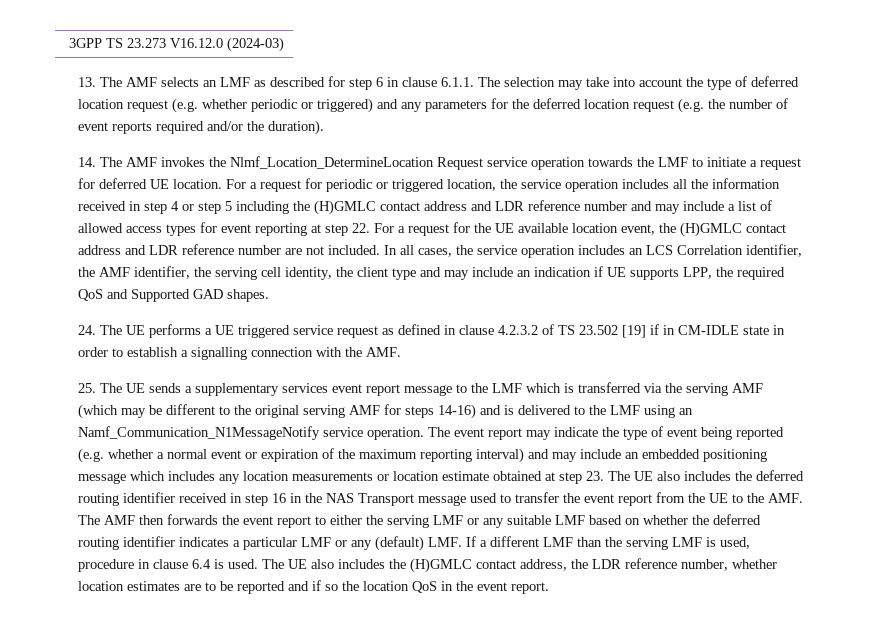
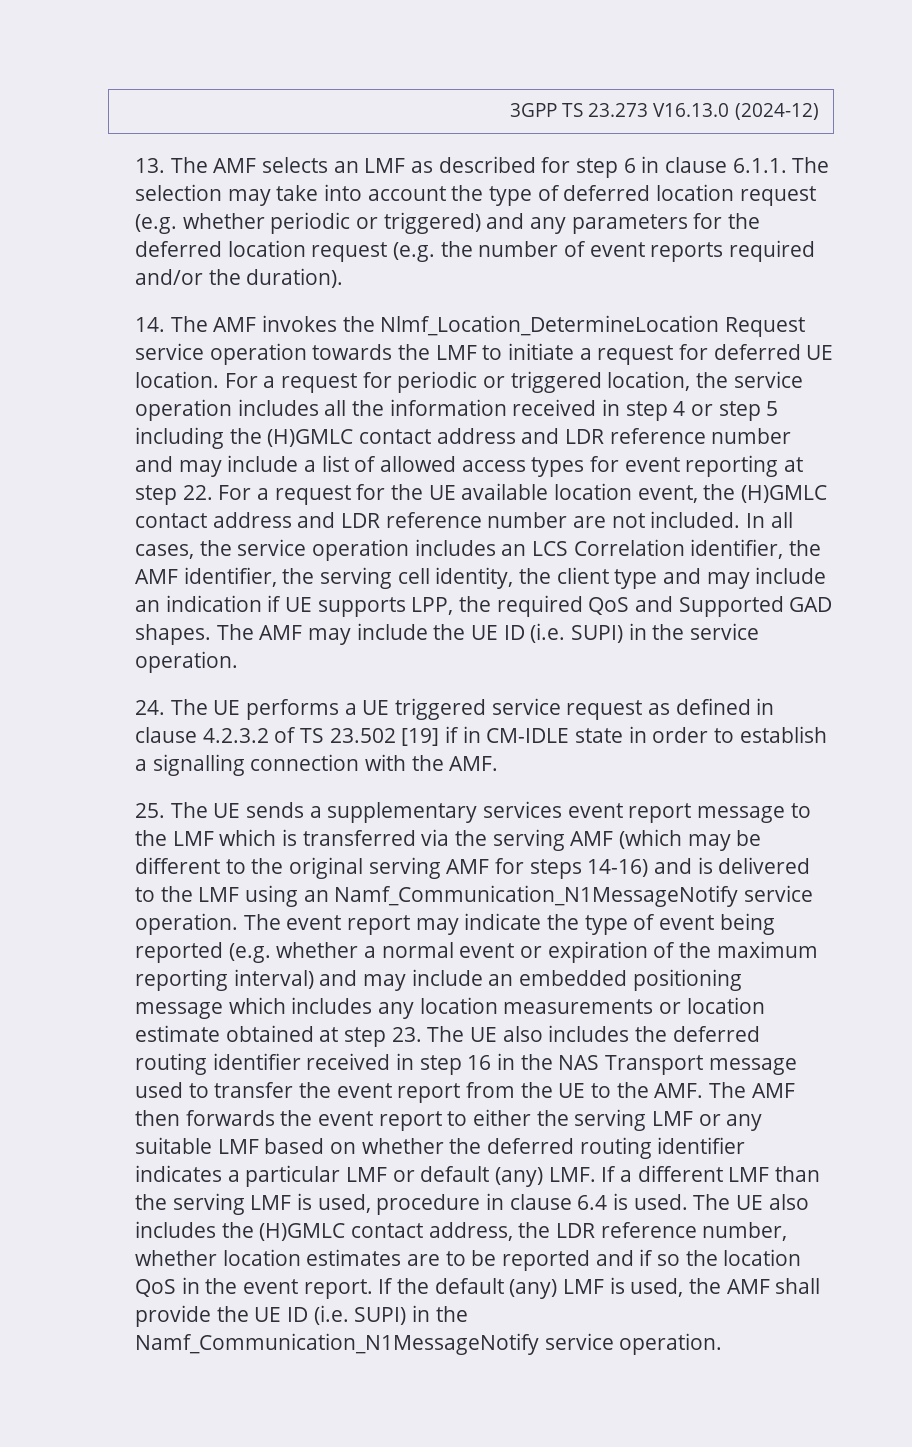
- 3GPP TS 23.273 V16.12.0 (2024-03)
+ 3GPP TS 23.273 V16.13.0 (2024-12)
+ The AMF may include the UE ID (i.e. SUPI) in the service operation.
- The event report may indicate the type of event being reported (e.g. whether a normal event or expiration of the maximum reporting interval) and may include an embedded positioning message which includes any location measurements or location estimate obtained at step 23. The UE also includes the deferred routing identifier received in step 16 in the NAS Transport message used to transfer the event report from the UE to the AMF. The AMF then forwards the event report to either the serving LMF or any suitable LMF based on whether the deferred routing identifier indicates a particular LMF or any (default) LMF. If a different LMF than the serving LMF is used, procedure in clause 6.4 is used.
+ The event report may indicate the type of event being reported (e.g. whether a normal event or expiration of the maximum reporting interval) and may include an embedded positioning message which includes any location measurements or location estimate obtained at step 23. The UE also includes the deferred routing identifier received in step 16 in the NAS Transport message used to transfer the event report from the UE to the AMF. The AMF then forwards the event report to either the serving LMF or any suitable LMF based on whether the deferred routing identifier indicates a particular LMF or default (any) LMF. If a different LMF than the serving LMF is used, procedure in clause 6.4 is used.
+ If the default (any) LMF is used, the AMF shall provide the UE ID (i.e. SUPI) in the Namf_Communication_N1MessageNotify service operation.

